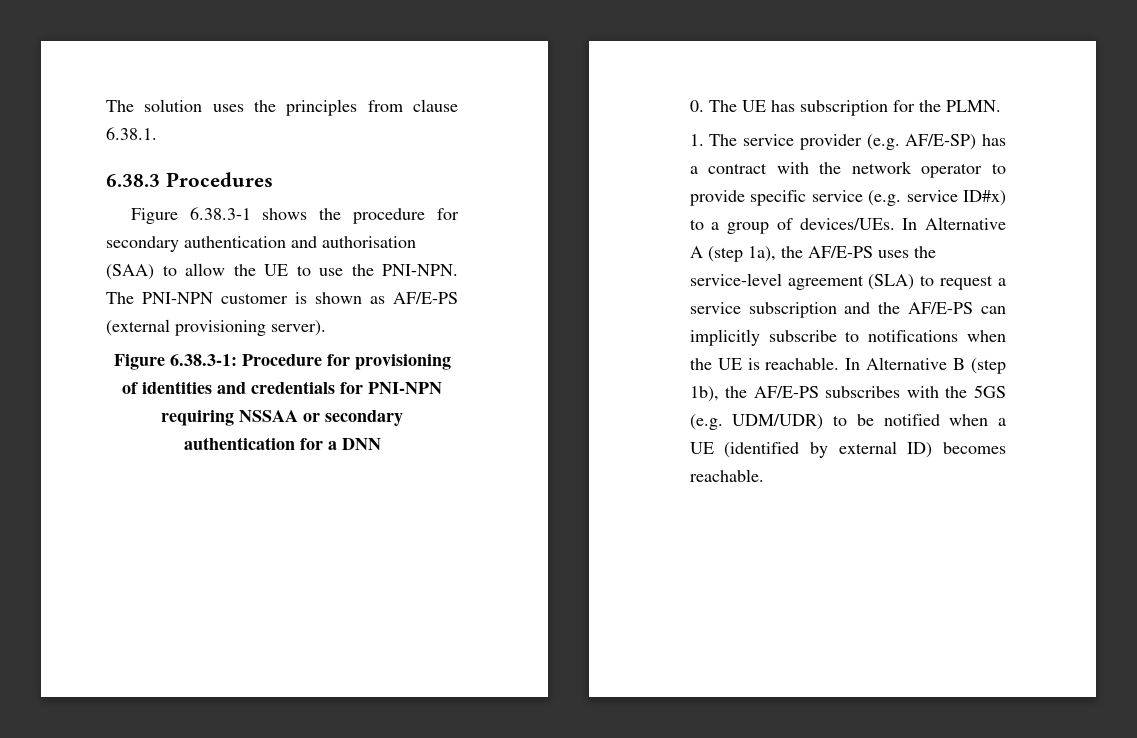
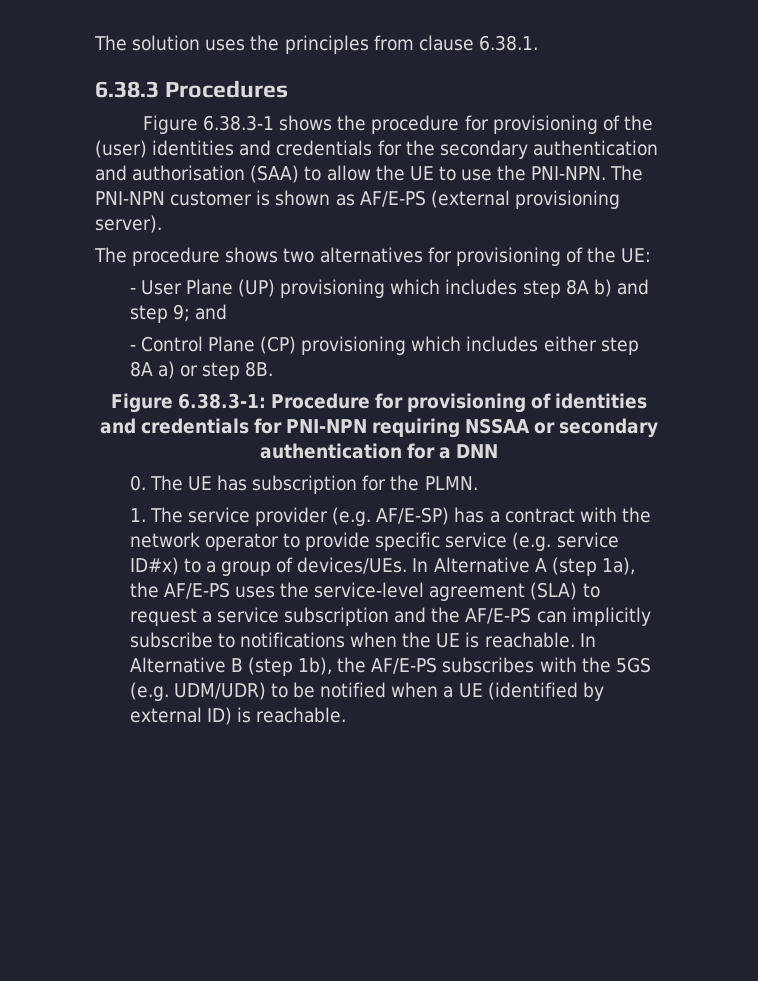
- Figure 6.38.3-1 shows the procedure for secondary authentication and authorisation (SAA) to allow the UE to use the PNI-NPN.
+ Figure 6.38.3-1 shows the procedure for provisioning of the (user) identities and credentials for the secondary authentication and authorisation (SAA) to allow the UE to use the PNI-NPN.
+ The procedure shows two alternatives for provisioning of the UE:
+ - User Plane (UP) provisioning which includes step 8A b) and step 9; and
+ - Control Plane (CP) provisioning which includes either step 8A a) or step 8B.
- In Alternative B (step 1b), the AF/E-PS subscribes with the 5GS (e.g. UDM/UDR) to be notified when a UE (identified by external ID) becomes reachable.
+ In Alternative B (step 1b), the AF/E-PS subscribes with the 5GS (e.g. UDM/UDR) to be notified when a UE (identified by external ID) is reachable.

